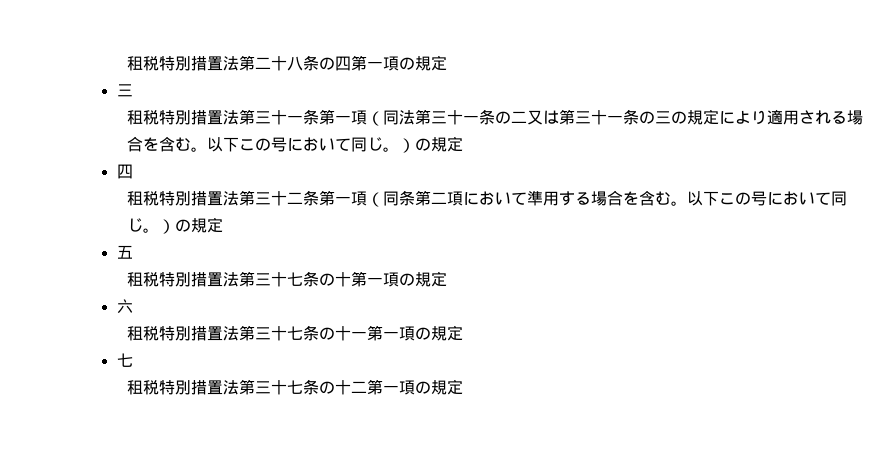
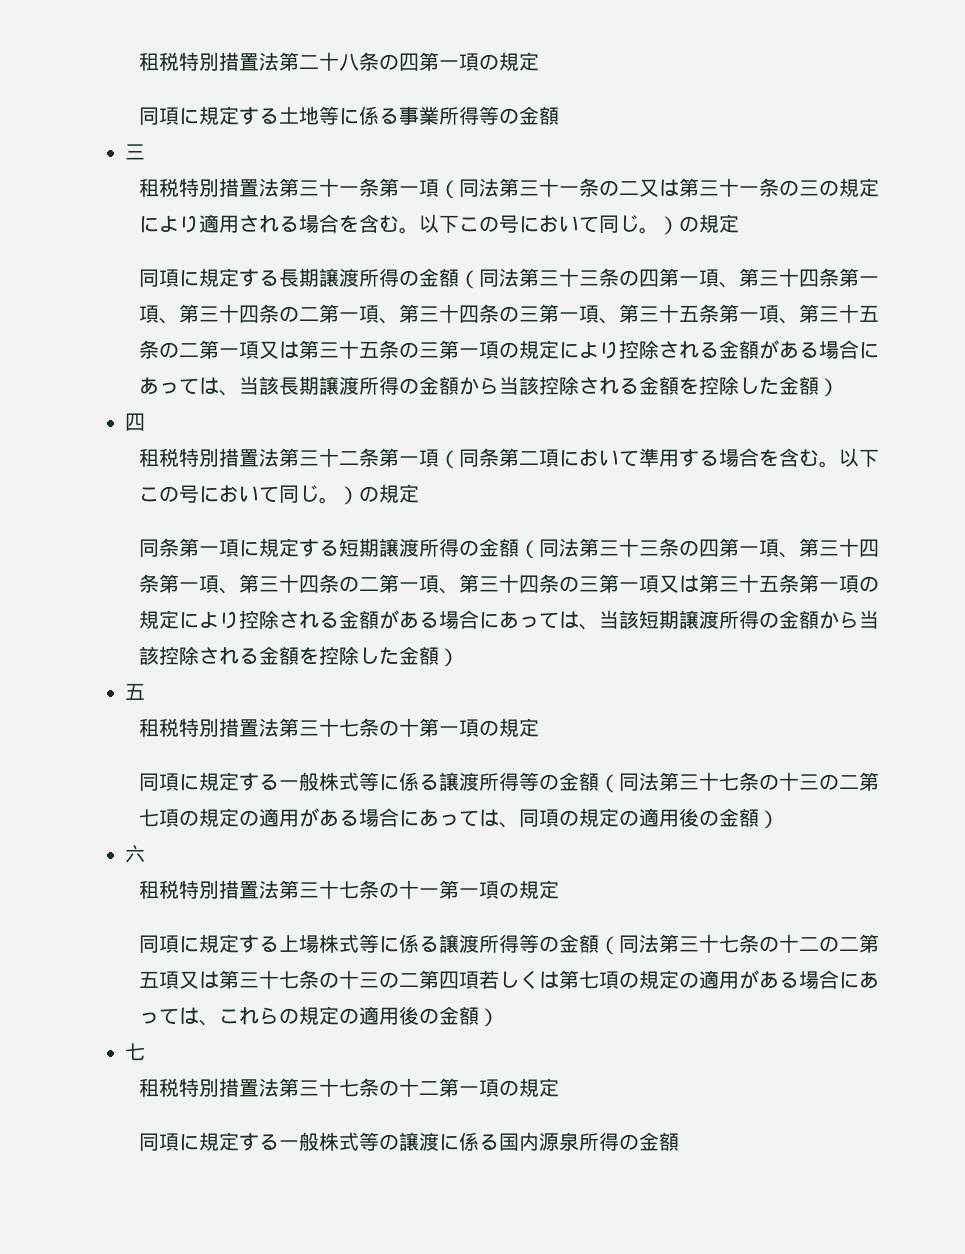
+ 同項に規定する土地等に係る事業所得等の金額
+ 同項に規定する長期譲渡所得の金額（同法第三十三条の四第一項、第三十四条第一項、第三十四条の二第一項、第三十四条の三第一項、第三十五条第一項、第三十五条の二第一項又は第三十五条の三第一項の規定により控除される金額がある場合にあっては、当該長期譲渡所得の金額から当該控除される金額を控除した金額）
+ 同条第一項に規定する短期譲渡所得の金額（同法第三十三条の四第一項、第三十四条第一項、第三十四条の二第一項、第三十四条の三第一項又は第三十五条第一項の規定により控除される金額がある場合にあっては、当該短期譲渡所得の金額から当該控除される金額を控除した金額）
+ 同項に規定する一般株式等に係る譲渡所得等の金額（同法第三十七条の十三の二第七項の規定の適用がある場合にあっては、同項の規定の適用後の金額）
+ 同項に規定する上場株式等に係る譲渡所得等の金額（同法第三十七条の十二の二第五項又は第三十七条の十三の二第四項若しくは第七項の規定の適用がある場合にあっては、これらの規定の適用後の金額）
+ 同項に規定する一般株式等の譲渡に係る国内源泉所得の金額

